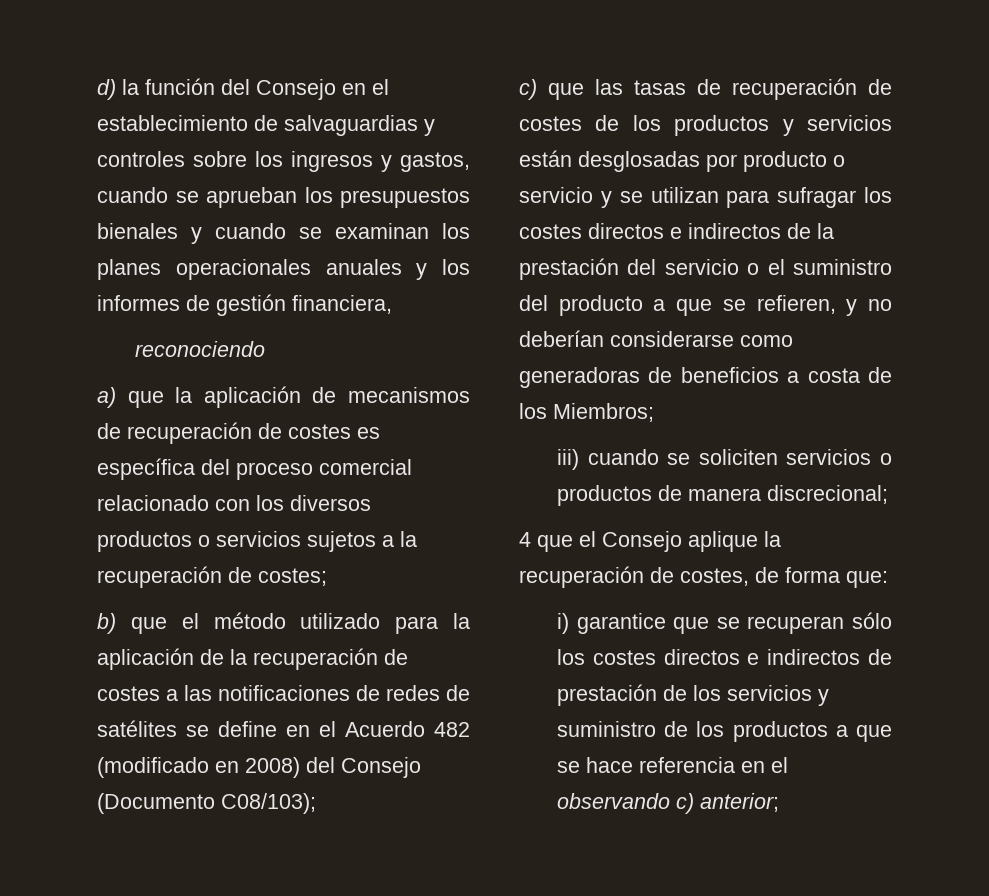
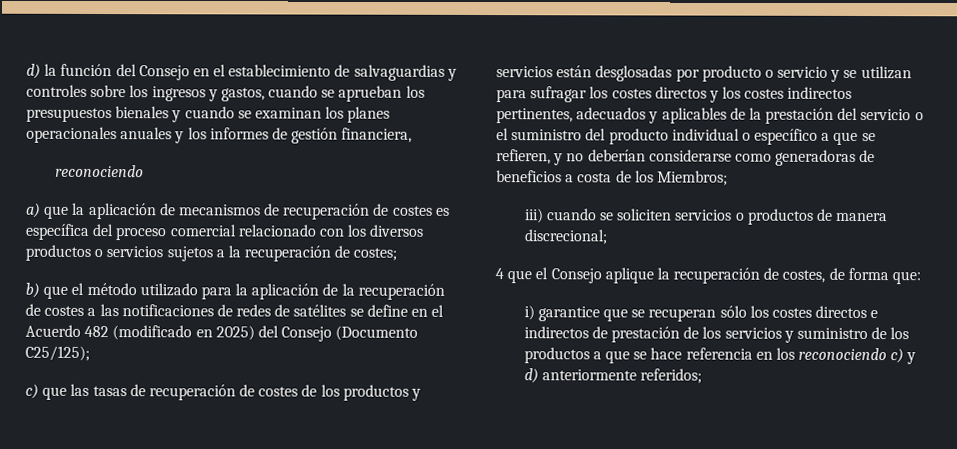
- b) que el método utilizado para la aplicación de la recuperación de costes a las notificaciones de redes de satélites se define en el Acuerdo 482 (modificado en 2008) del Consejo (Documento C08/103);
+ b) que el método utilizado para la aplicación de la recuperación de costes a las notificaciones de redes de satélites se define en el Acuerdo 482 (modificado en 2025) del Consejo (Documento C25/125);
- c) que las tasas de recuperación de costes de los productos y servicios están desglosadas por producto o servicio y se utilizan para sufragar los costes directos e indirectos de la prestación del servicio o el suministro del producto a que se refieren, y no deberían considerarse como generadoras de beneficios a costa de los Miembros;
+ c) que las tasas de recuperación de costes de los productos y servicios están desglosadas por producto o servicio y se utilizan para sufragar los costes directos y los costes indirectos pertinentes, adecuados y aplicables de la prestación del servicio o el suministro del producto individual o específico a que se refieren, y no deberían considerarse como generadoras de beneficios a costa de los Miembros;
- i) garantice que se recuperan sólo los costes directos e indirectos de prestación de los servicios y suministro de los productos a que se hace referencia en el observando c) anterior;
+ i) garantice que se recuperan sólo los costes directos e indirectos de prestación de los servicios y suministro de los productos a que se hace referencia en los reconociendo c) y d) anteriormente referidos;

